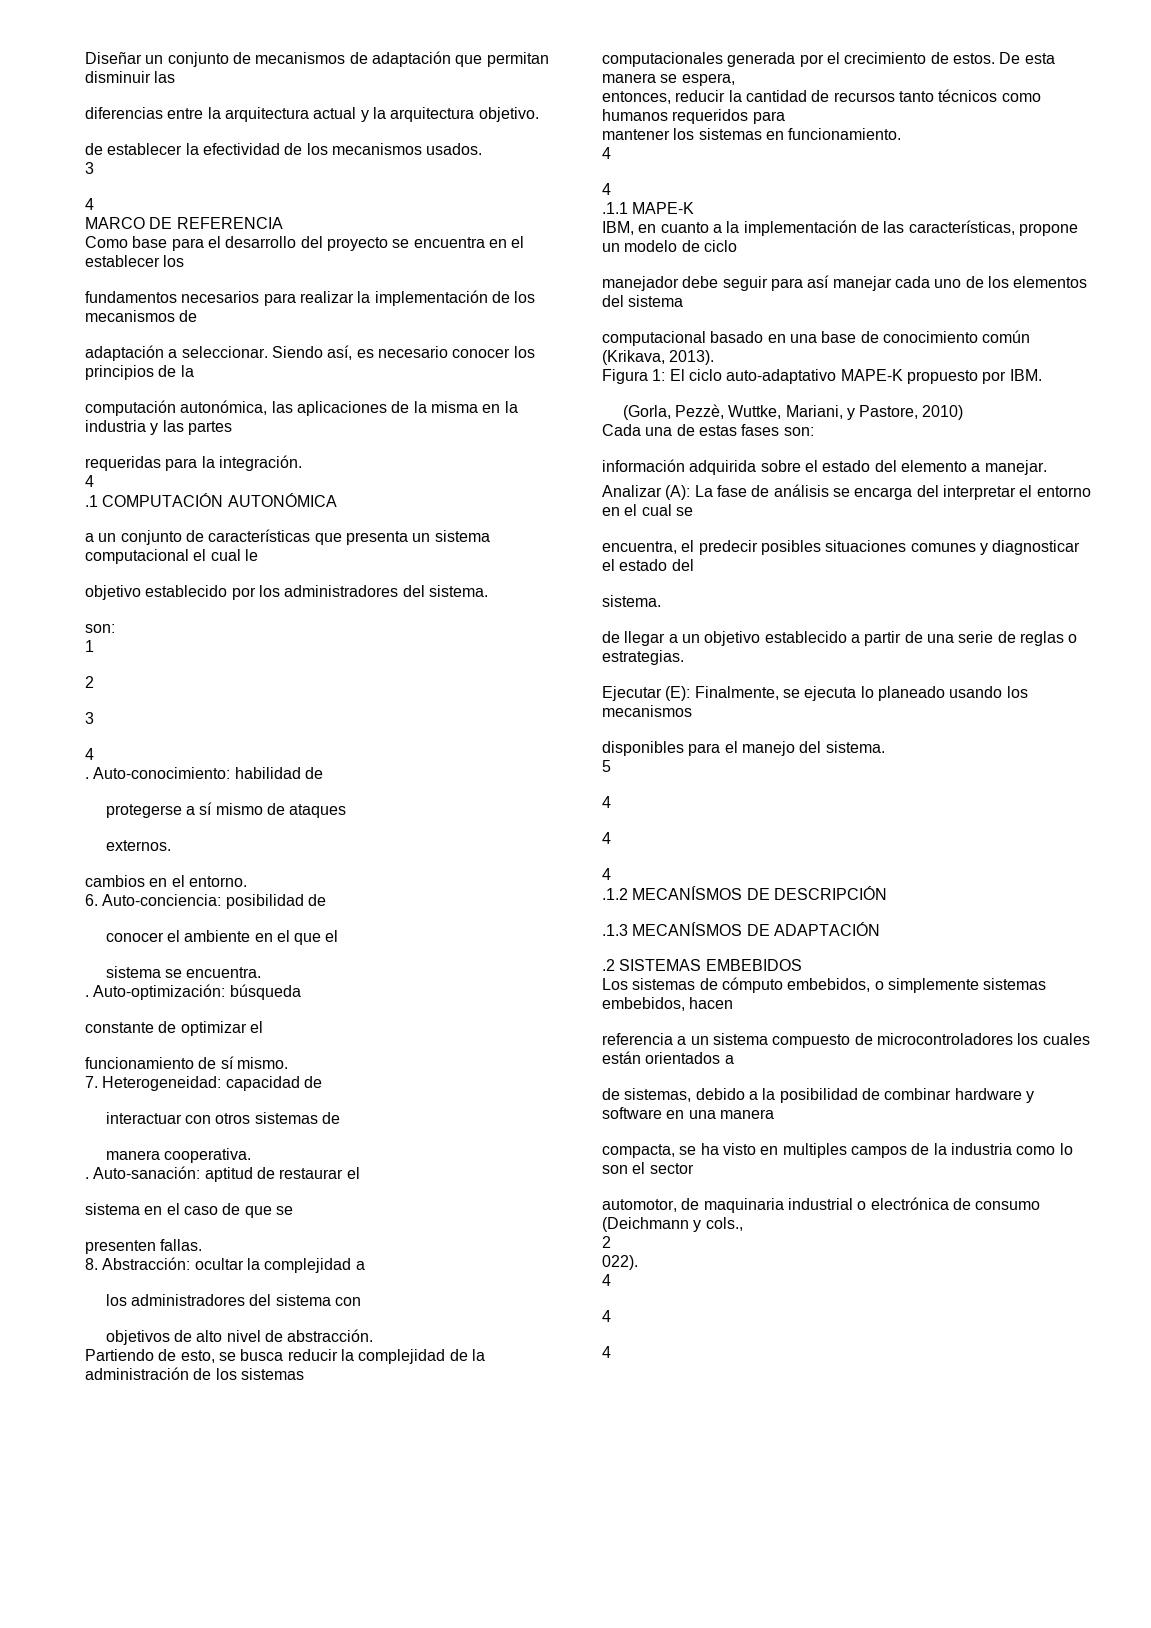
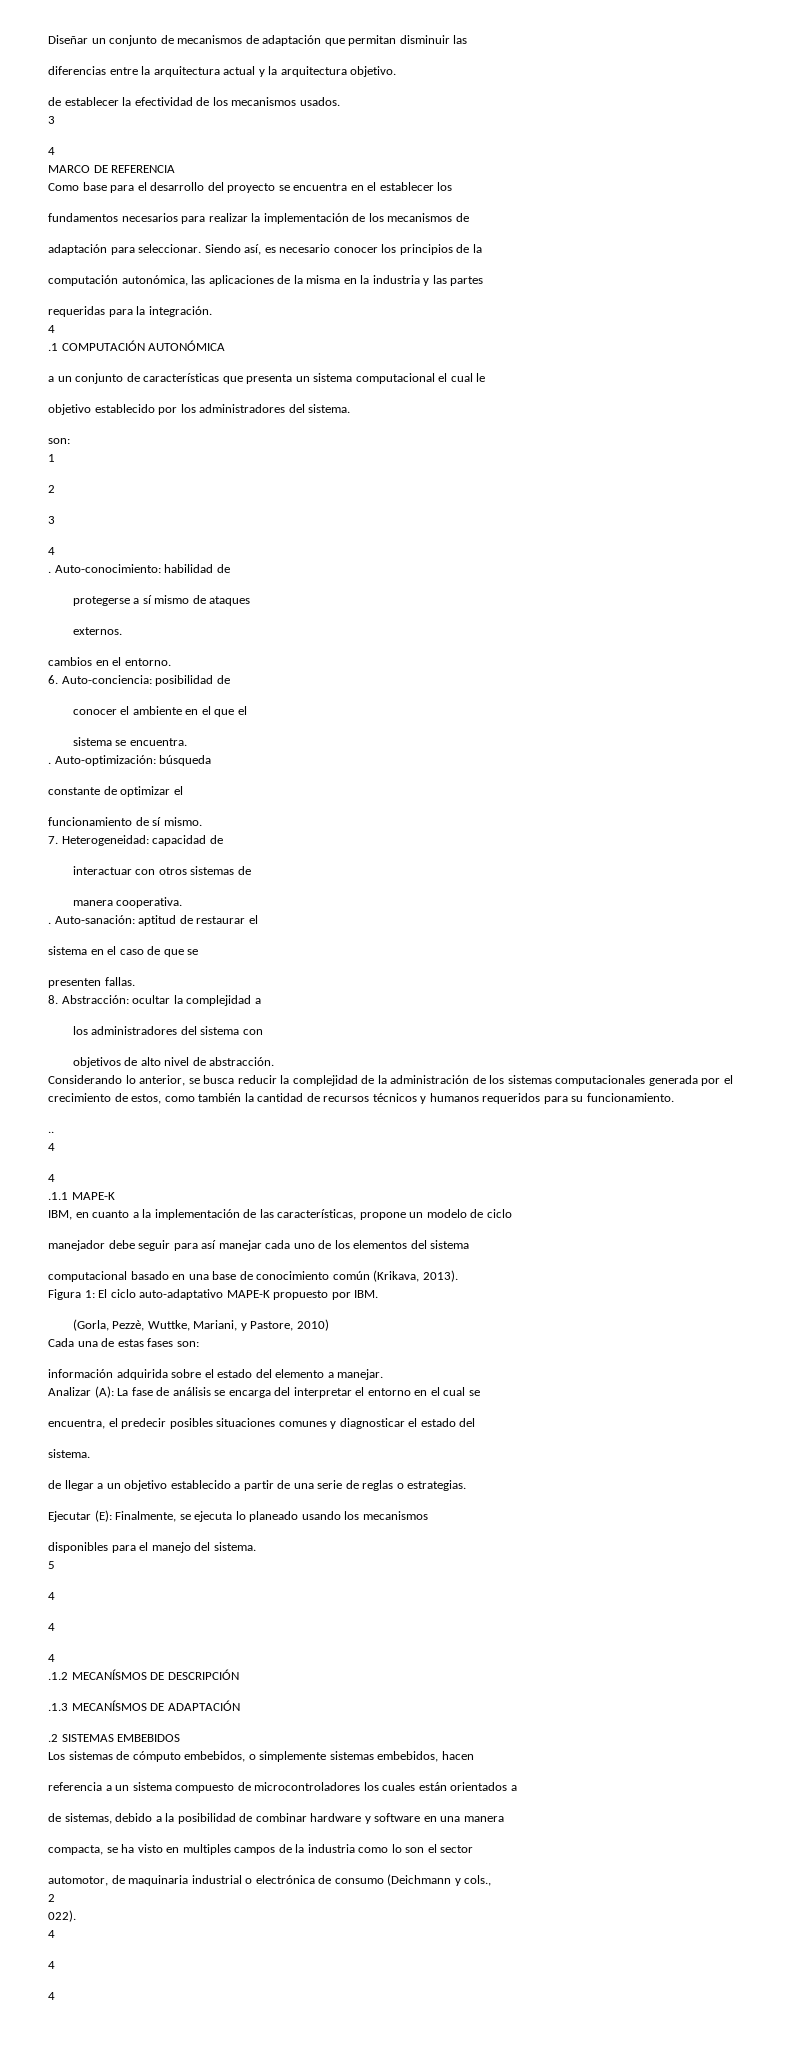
- adaptación a seleccionar.
+ adaptación para seleccionar.
- Partiendo de esto, se busca reducir la complejidad de la administración de los sistemas
- computacionales generada por el crecimiento de estos. De esta manera se espera,
- entonces, reducir la cantidad de recursos tanto técnicos como humanos requeridos para
- mantener los sistemas en funcionamiento.
+ Considerando lo anterior, se busca reducir la complejidad de la administración de los sistemas computacionales generada por el crecimiento de estos, como también la cantidad de recursos técnicos y humanos requeridos para su funcionamiento.
+ ..

